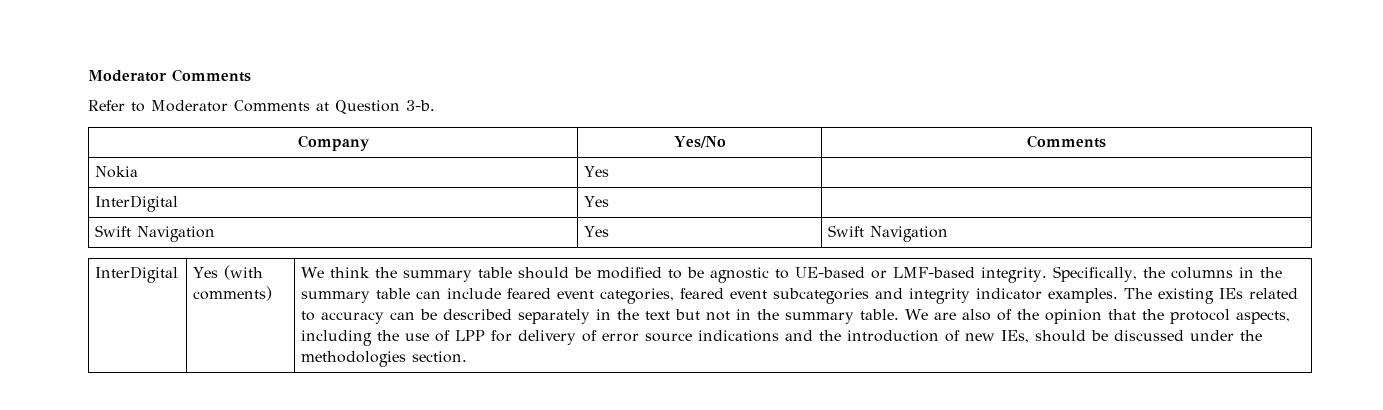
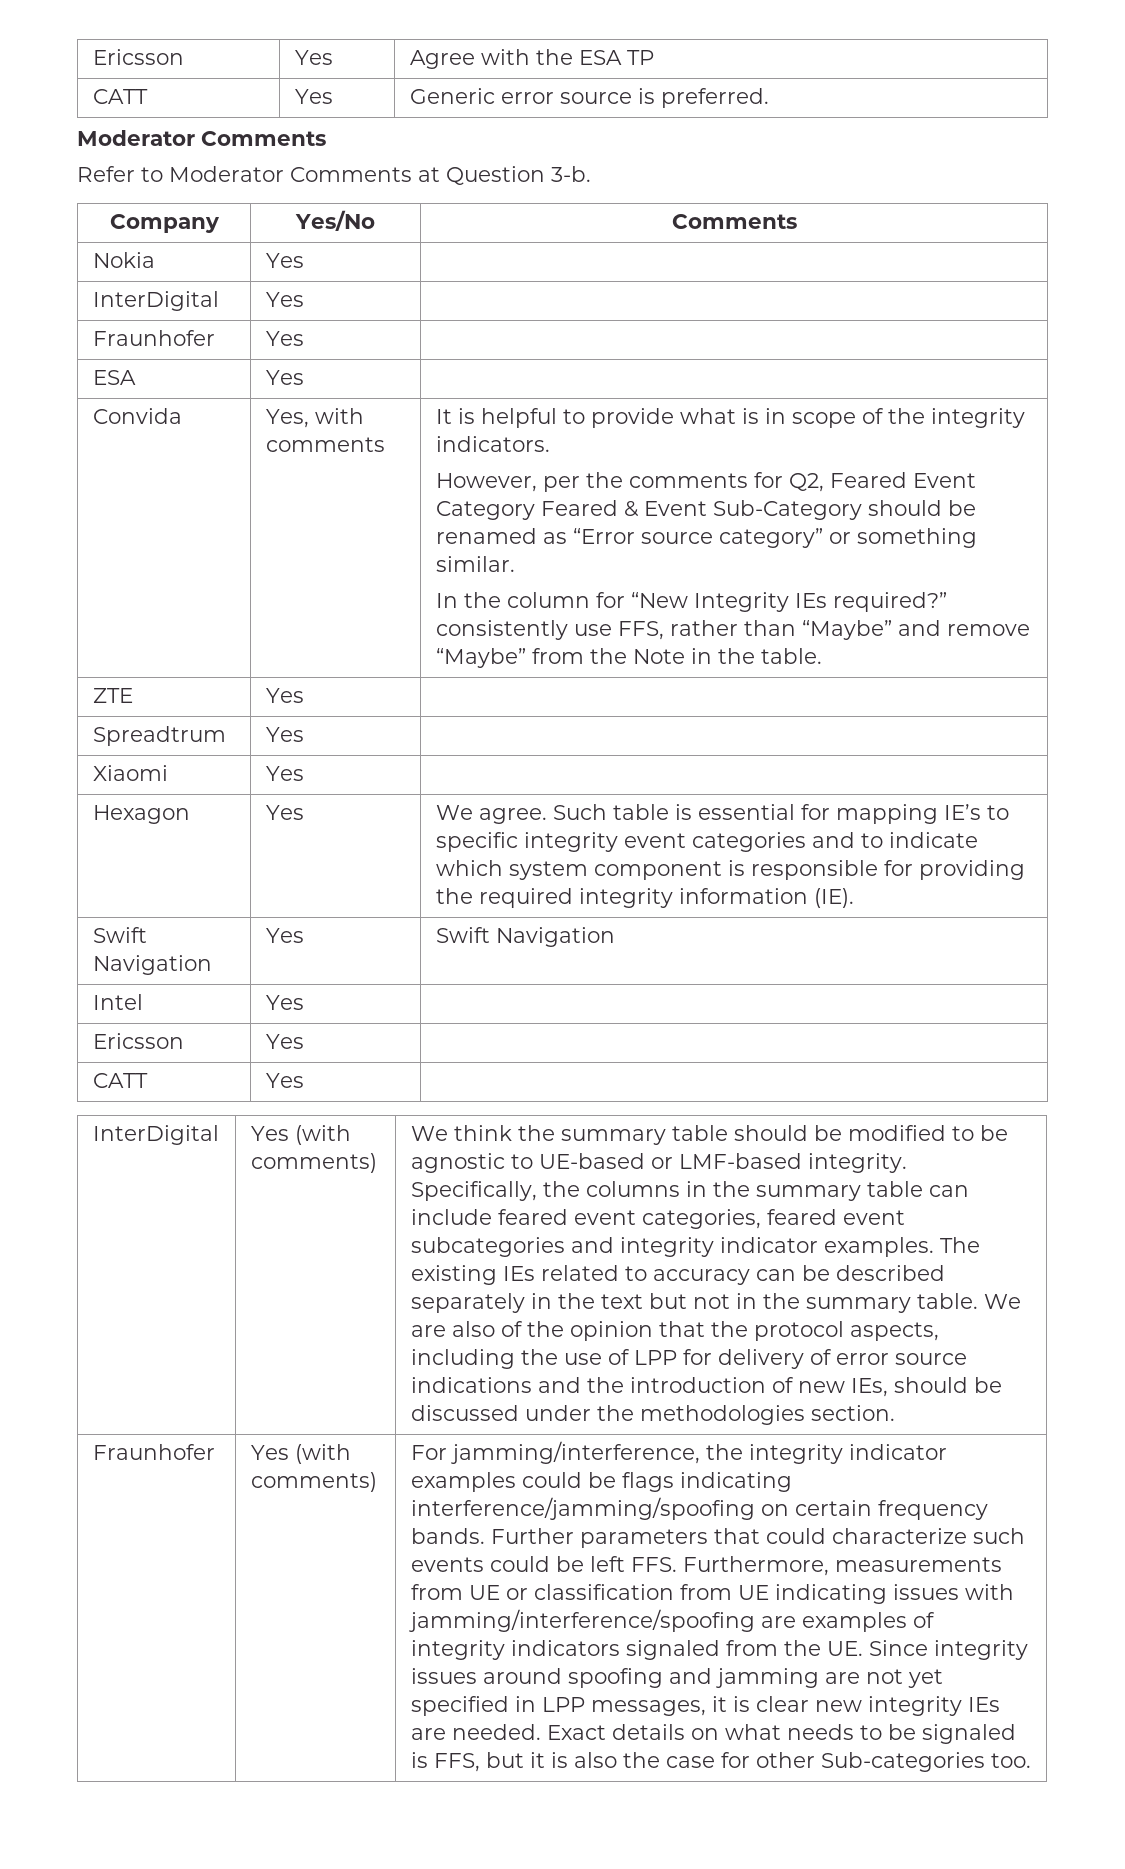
+ Ericsson | Yes | Agree with the ESA TP
+ CATT | Yes | Generic error source is preferred.
+ Fraunhofer | Yes |
+ ESA | Yes |
+ Convida | Yes, with comments | It is helpful to provide what is in scope of the integrity indicators.
+ However, per the comments for Q2, Feared Event Category Feared & Event Sub-Category should be renamed as “Error source category” or something similar.
+ In the column for “New Integrity IEs required?” consistently use FFS, rather than “Maybe” and remove “Maybe” from the Note in the table.
+ ZTE | Yes |
+ Spreadtrum | Yes |
+ Xiaomi | Yes |
+ Hexagon | Yes | We agree. Such table is essential for mapping IE’s to specific integrity event categories and to indicate which system component is responsible for providing the required integrity information (IE).
+ Intel | Yes |
+ Ericsson | Yes |
+ CATT | Yes |
+ Fraunhofer | Yes (with comments) | For jamming/interference, the integrity indicator examples could be flags indicating interference/jamming/spoofing on certain frequency bands. Further parameters that could characterize such events could be left FFS. Furthermore, measurements from UE or classification from UE indicating issues with jamming/interference/spoofing are examples of integrity indicators signaled from the UE. Since integrity issues around spoofing and jamming are not yet specified in LPP messages, it is clear new integrity IEs are needed. Exact details on what needs to be signaled is FFS, but it is also the case for other Sub-categories too.

